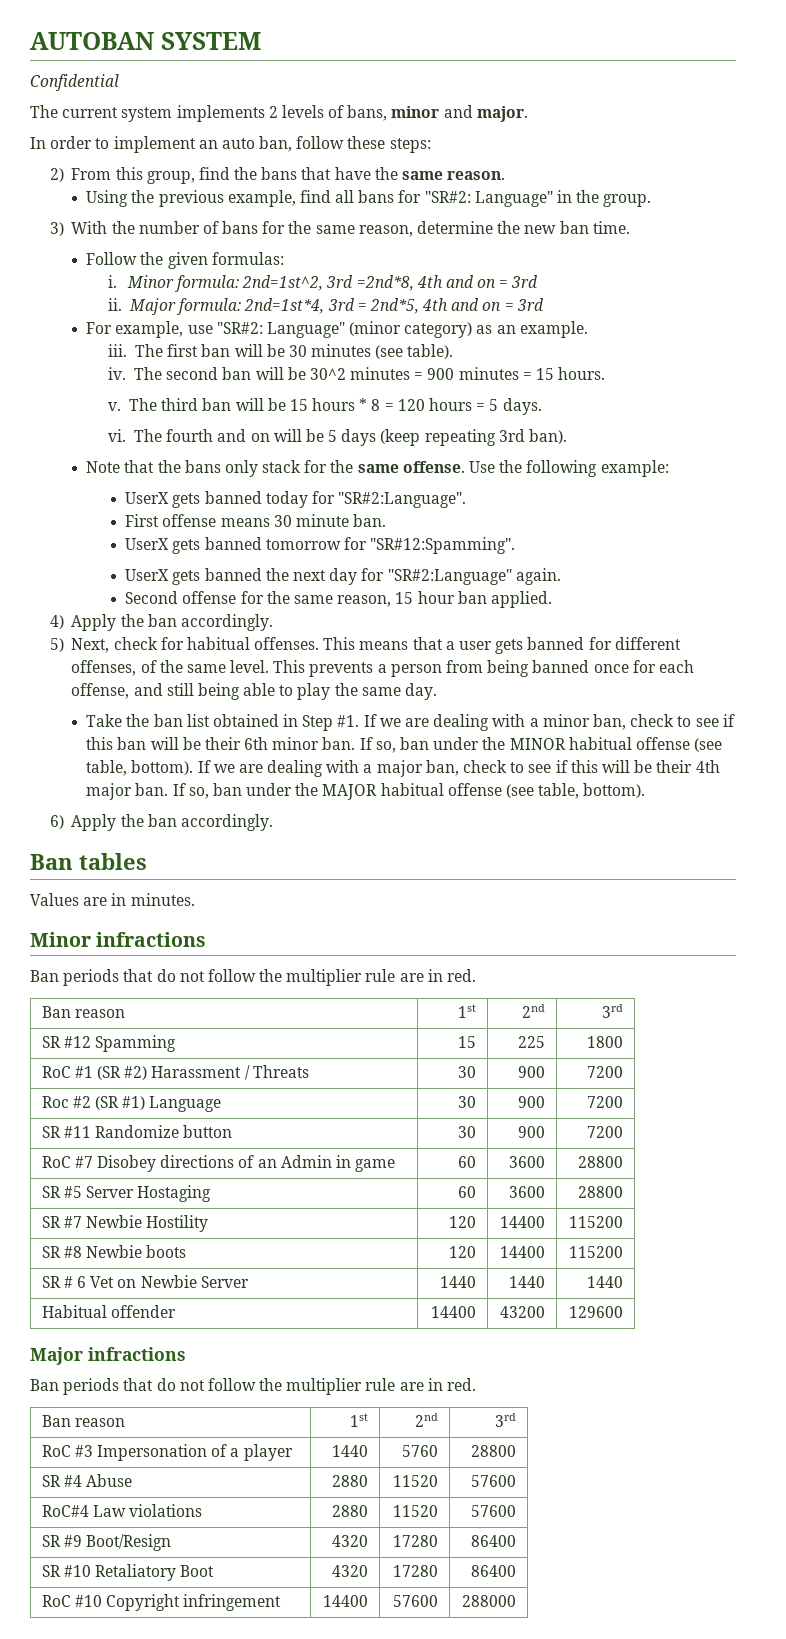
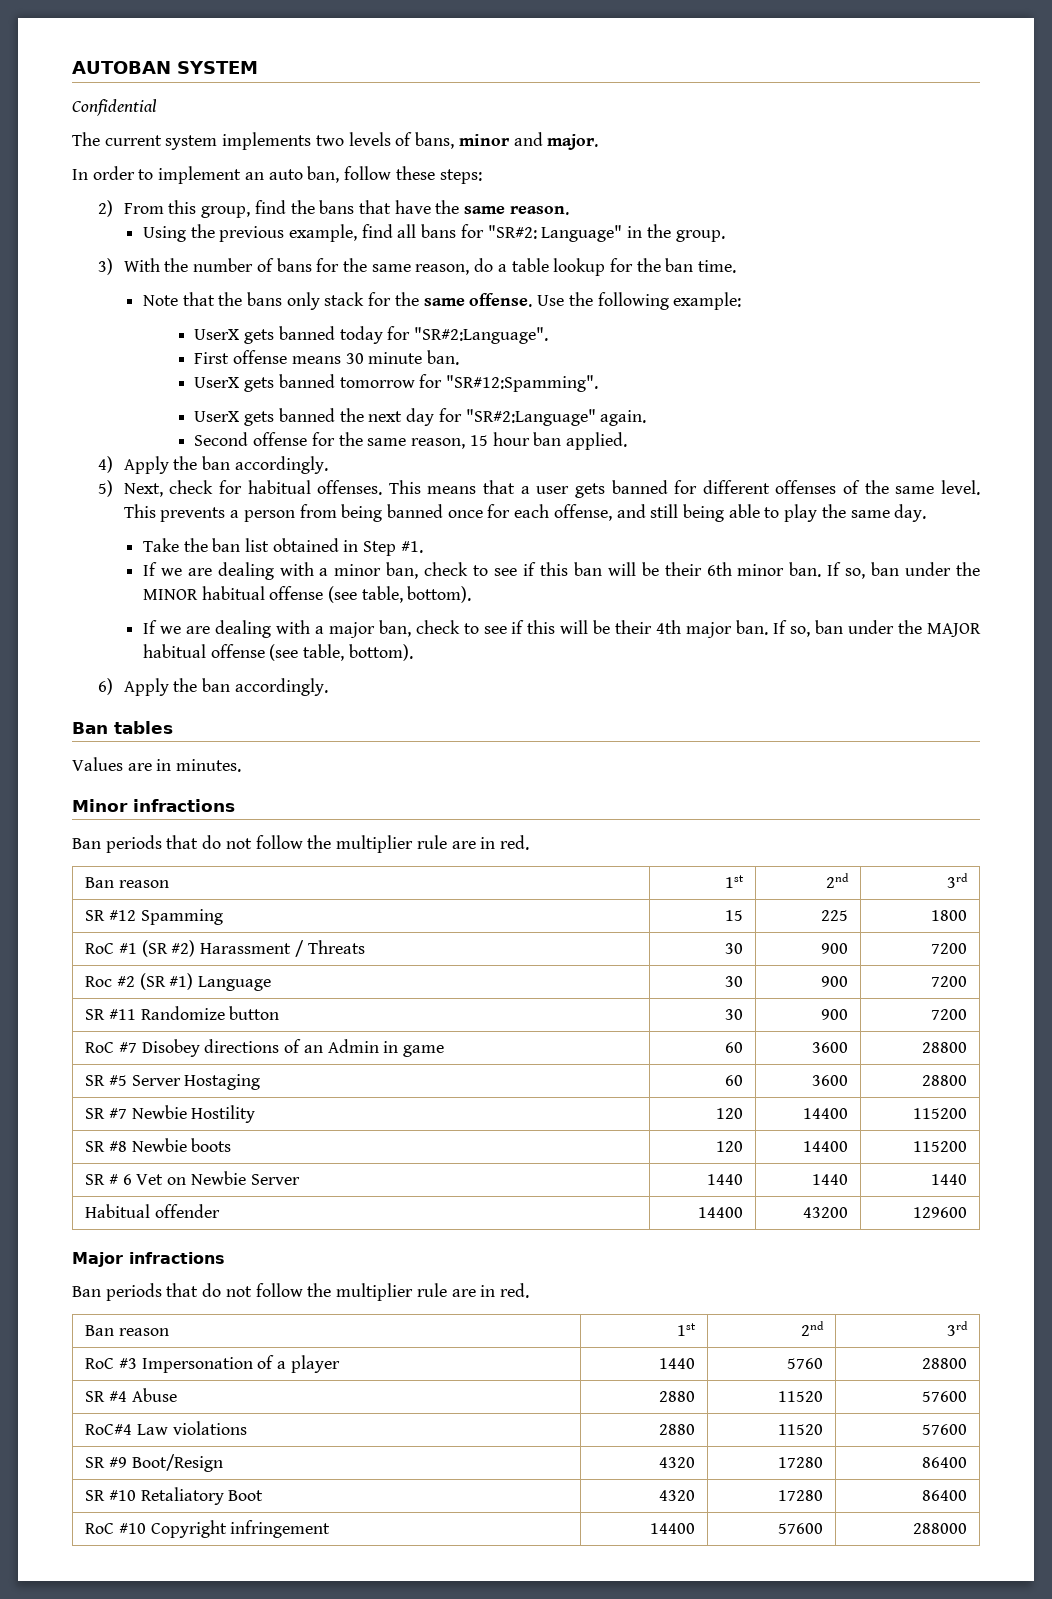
- The current system implements 2 levels of bans, minor and major.
+ The current system implements two levels of bans, minor and major.
- 3) With the number of bans for the same reason, determine the new ban time.
- Follow the given formulas:
- i. Minor formula: 2nd=1st^2, 3rd =2nd*8, 4th and on = 3rd
- ii. Major formula: 2nd=1st*4, 3rd = 2nd*5, 4th and on = 3rd
- For example, use "SR#2: Language" (minor category) as an example.
- iii. The first ban will be 30 minutes (see table).
- iv. The second ban will be 30^2 minutes = 900 minutes = 15 hours.
- v. The third ban will be 15 hours * 8 = 120 hours = 5 days.
- vi. The fourth and on will be 5 days (keep repeating 3rd ban).
+ 3) With the number of bans for the same reason, do a table lookup for the ban time.
- This means that a user gets banned for different offenses, of the same level.
+ This means that a user gets banned for different offenses of the same level.
- Take the ban list obtained in Step #1. If we are dealing with a minor ban, check to see if this ban will be their 6th minor ban.
+ Take the ban list obtained in Step #1.
+ If we are dealing with a minor ban, check to see if this ban will be their 6th minor ban.
- If so, ban under the MINOR habitual offense (see table, bottom). If we are dealing with a major ban, check to see if this will be their 4th major ban.
+ If so, ban under the MINOR habitual offense (see table, bottom).
+ If we are dealing with a major ban, check to see if this will be their 4th major ban.

